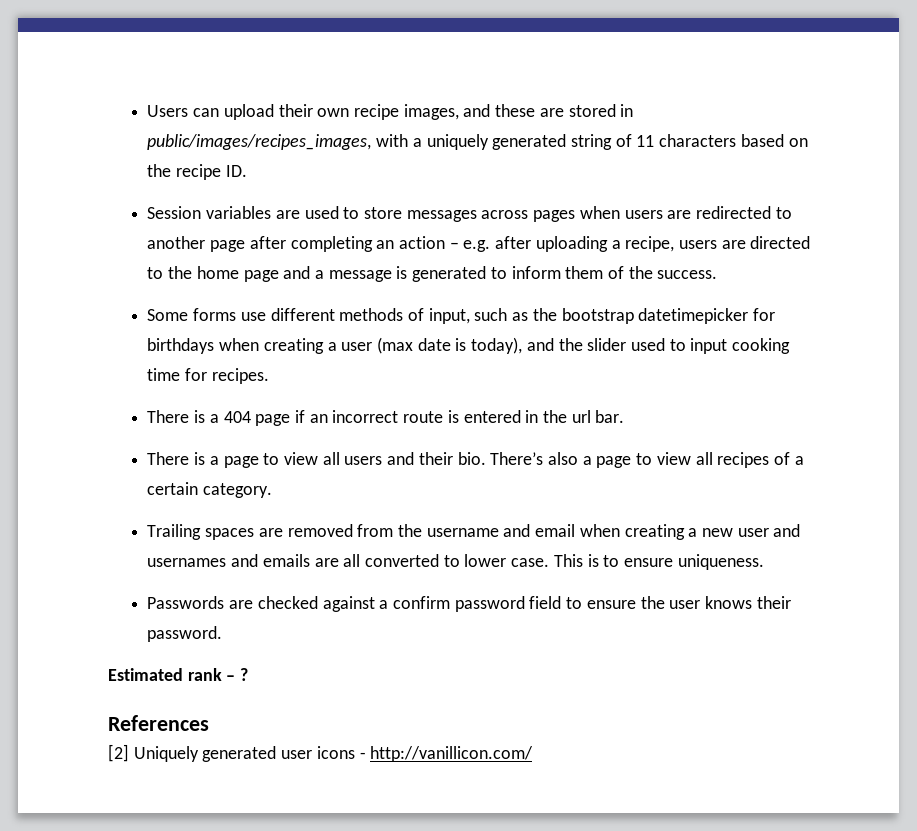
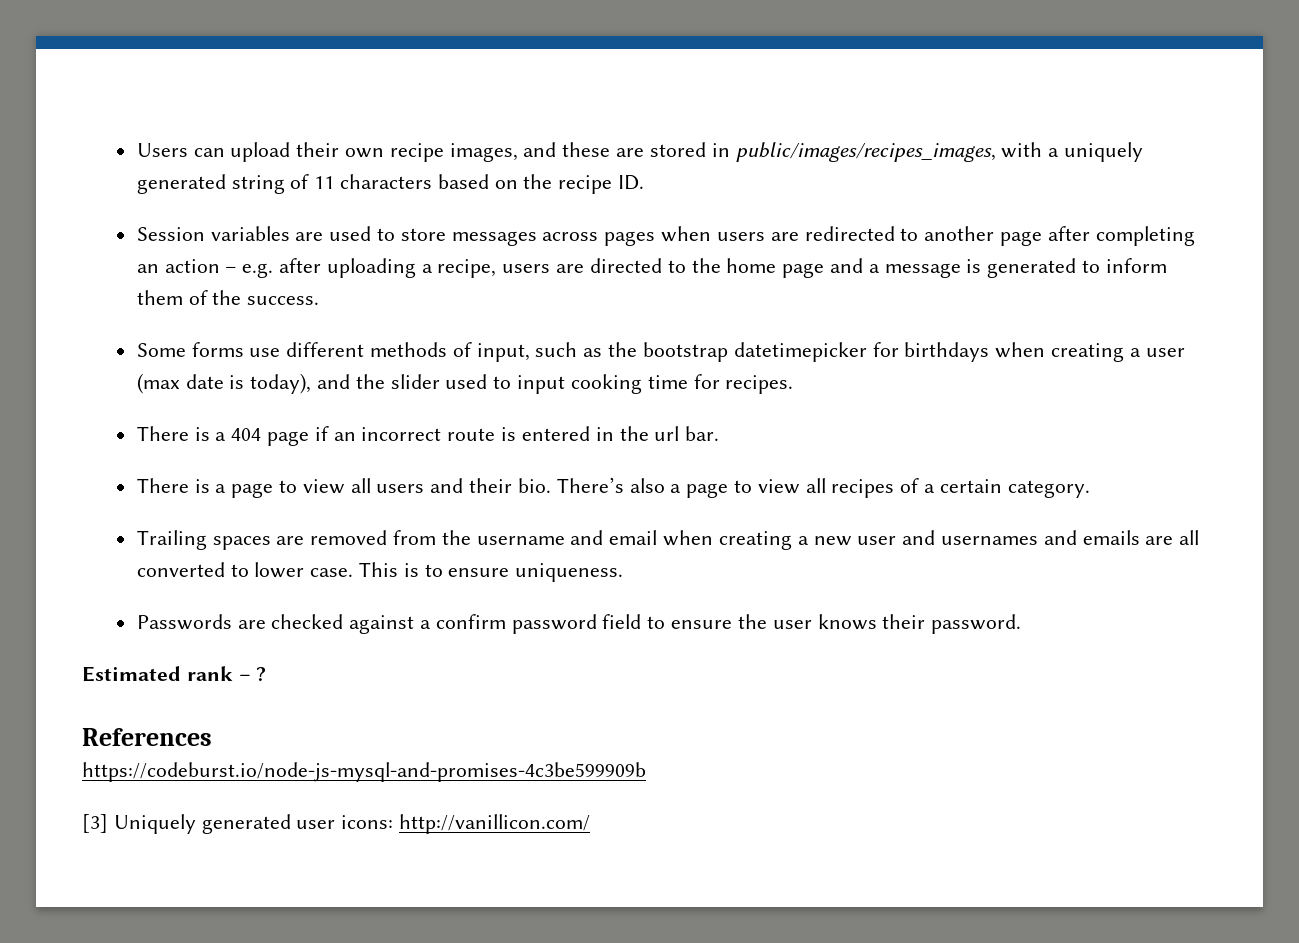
- [2] Uniquely generated user icons - http://vanillicon.com/
+ https://codeburst.io/node-js-mysql-and-promises-4c3be599909b
+ [3] Uniquely generated user icons: http://vanillicon.com/

